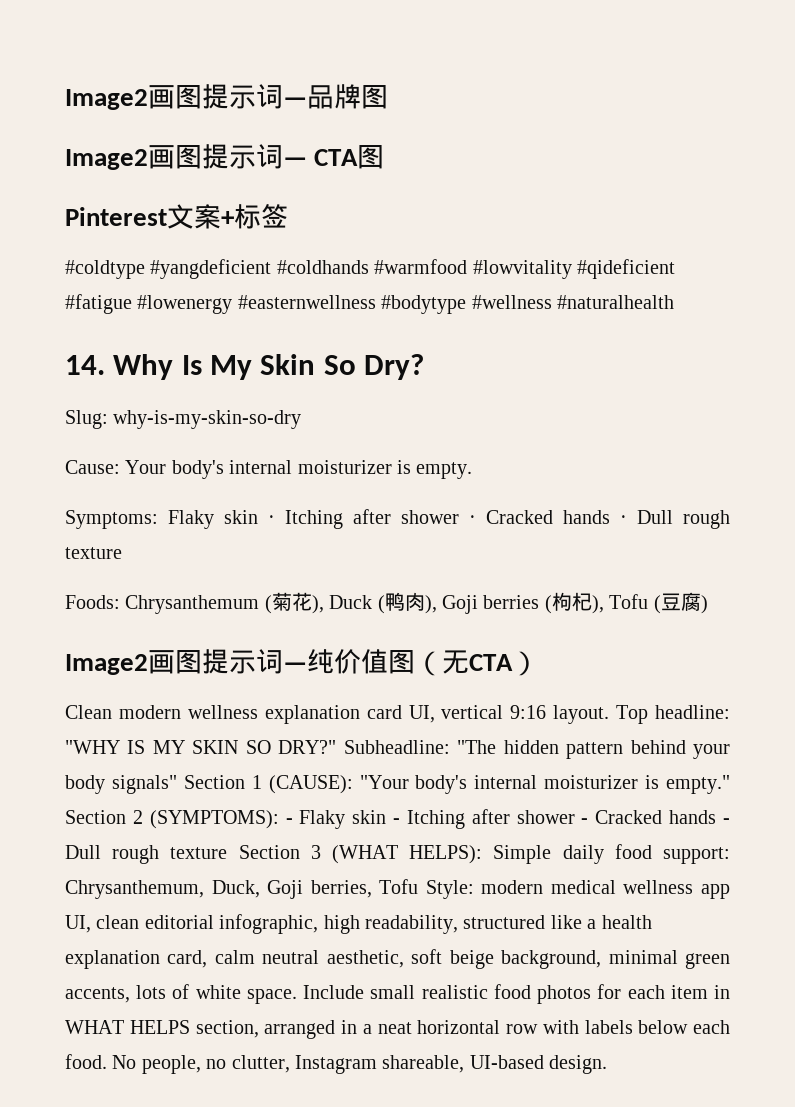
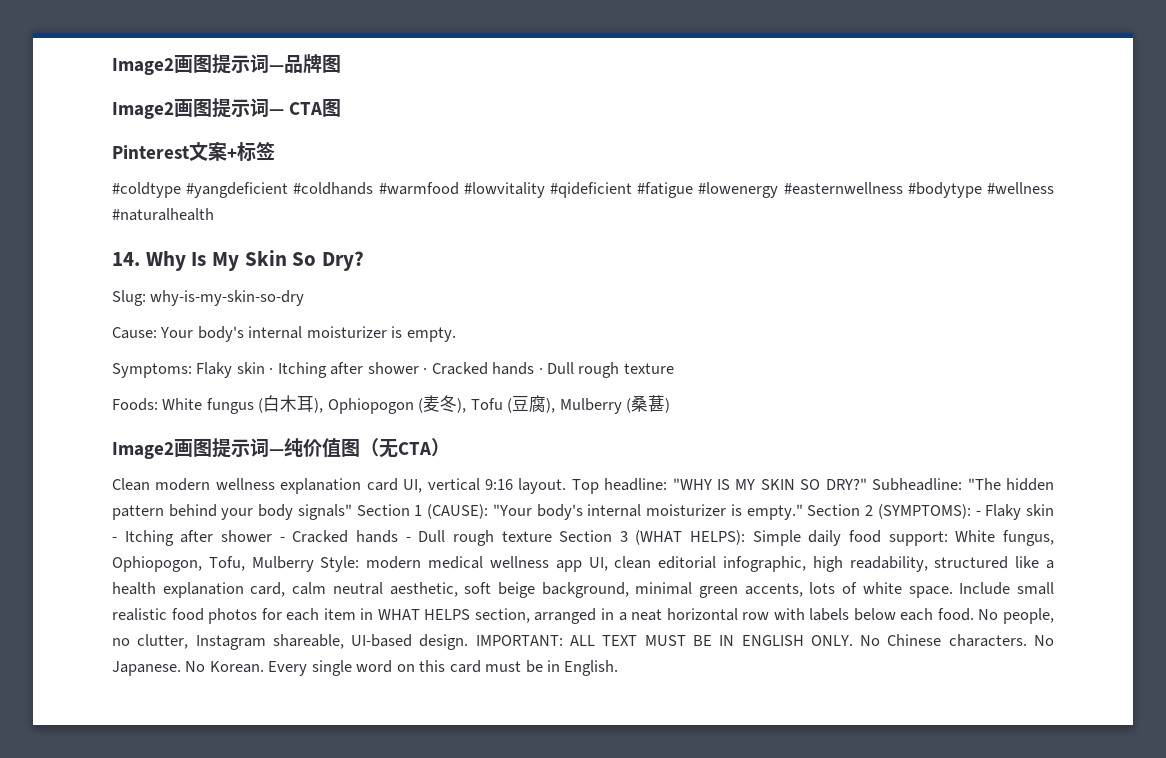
- Foods: Chrysanthemum (菊花), Duck (鸭肉), Goji berries (枸杞), Tofu (豆腐)
+ Foods: White fungus (白木耳), Ophiopogon (麦冬), Tofu (豆腐), Mulberry (桑葚)
- Section 2 (SYMPTOMS): - Flaky skin - Itching after shower - Cracked hands - Dull rough texture Section 3 (WHAT HELPS): Simple daily food support: Chrysanthemum, Duck, Goji berries, Tofu Style: modern medical wellness app UI, clean editorial infographic, high readability, structured like a health explanation card, calm neutral aesthetic, soft beige background, minimal green accents, lots of white space.
+ Section 2 (SYMPTOMS): - Flaky skin - Itching after shower - Cracked hands - Dull rough texture Section 3 (WHAT HELPS): Simple daily food support: White fungus, Ophiopogon, Tofu, Mulberry Style: modern medical wellness app UI, clean editorial infographic, high readability, structured like a health explanation card, calm neutral aesthetic, soft beige background, minimal green accents, lots of white space.
+ IMPORTANT: ALL TEXT MUST BE IN ENGLISH ONLY. No Chinese characters. No Japanese. No Korean. Every single word on this card must be in English.

